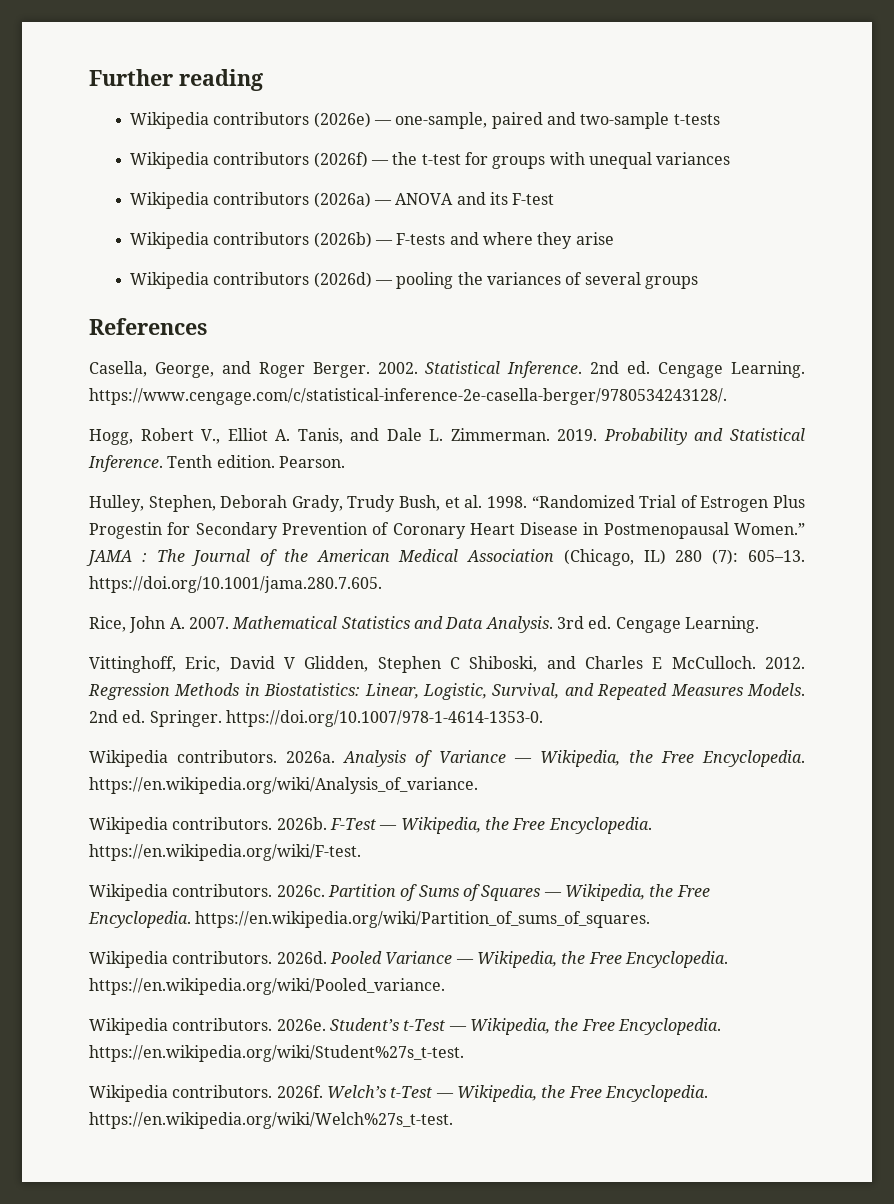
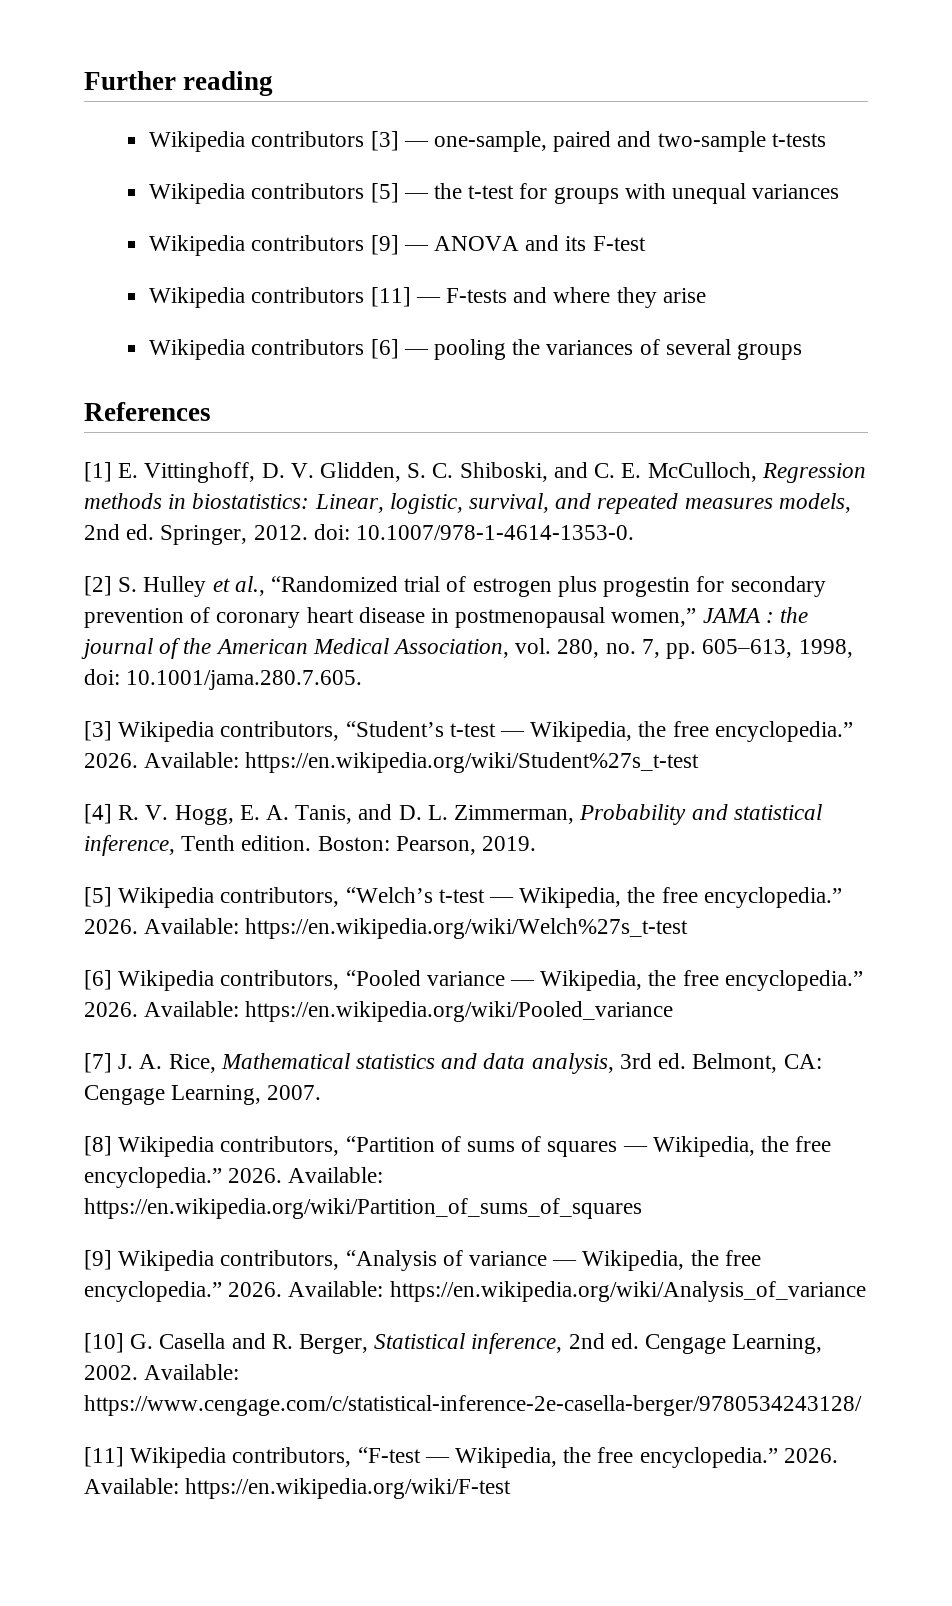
- Wikipedia contributors (2026e) — one-sample, paired and two-sample t-tests
+ Wikipedia contributors [3] — one-sample, paired and two-sample t-tests
- Wikipedia contributors (2026f) — the t-test for groups with unequal variances
+ Wikipedia contributors [5] — the t-test for groups with unequal variances
- Wikipedia contributors (2026a) — ANOVA and its F-test
+ Wikipedia contributors [9] — ANOVA and its F-test
- Wikipedia contributors (2026b) — F-tests and where they arise
+ Wikipedia contributors [11] — F-tests and where they arise
- Wikipedia contributors (2026d) — pooling the variances of several groups
+ Wikipedia contributors [6] — pooling the variances of several groups
- Casella, George, and Roger Berger. 2002. Statistical Inference. 2nd ed. Cengage Learning. https://www.cengage.com/c/statistical-inference-2e-casella-berger/9780534243128/.
- Hogg, Robert V., Elliot A. Tanis, and Dale L. Zimmerman. 2019. Probability and Statistical Inference. Tenth edition. Pearson.
- Hulley, Stephen, Deborah Grady, Trudy Bush, et al. 1998. “Randomized Trial of Estrogen Plus Progestin for Secondary Prevention of Coronary Heart Disease in Postmenopausal Women.” JAMA : The Journal of the American Medical Association (Chicago, IL) 280 (7): 605–13. https://doi.org/10.1001/jama.280.7.605.
- Rice, John A. 2007. Mathematical Statistics and Data Analysis. 3rd ed. Cengage Learning.
- Vittinghoff, Eric, David V Glidden, Stephen C Shiboski, and Charles E McCulloch. 2012. Regression Methods in Biostatistics: Linear, Logistic, Survival, and Repeated Measures Models. 2nd ed. Springer. https://doi.org/10.1007/978-1-4614-1353-0.
- Wikipedia contributors. 2026a. Analysis of Variance — Wikipedia, the Free Encyclopedia. https://en.wikipedia.org/wiki/Analysis_of_variance.
- Wikipedia contributors. 2026b. F-Test — Wikipedia, the Free Encyclopedia. https://en.wikipedia.org/wiki/F-test.
- Wikipedia contributors. 2026c. Partition of Sums of Squares — Wikipedia, the Free Encyclopedia. https://en.wikipedia.org/wiki/Partition_of_sums_of_squares.
- Wikipedia contributors. 2026d. Pooled Variance — Wikipedia, the Free Encyclopedia. https://en.wikipedia.org/wiki/Pooled_variance.
- Wikipedia contributors. 2026e. Student’s t-Test — Wikipedia, the Free Encyclopedia. https://en.wikipedia.org/wiki/Student%27s_t-test.
- Wikipedia contributors. 2026f. Welch’s t-Test — Wikipedia, the Free Encyclopedia. https://en.wikipedia.org/wiki/Welch%27s_t-test.
+ [1] E. Vittinghoff, D. V. Glidden, S. C. Shiboski, and C. E. McCulloch, Regression methods in biostatistics: Linear, logistic, survival, and repeated measures models, 2nd ed. Springer, 2012. doi: 10.1007/978-1-4614-1353-0.
+ [2] S. Hulley et al., “Randomized trial of estrogen plus progestin for secondary prevention of coronary heart disease in postmenopausal women,” JAMA : the journal of the American Medical Association, vol. 280, no. 7, pp. 605–613, 1998, doi: 10.1001/jama.280.7.605.
+ [3] Wikipedia contributors, “Student’s t-test — Wikipedia, the free encyclopedia.” 2026. Available: https://en.wikipedia.org/wiki/Student%27s_t-test
+ [4] R. V. Hogg, E. A. Tanis, and D. L. Zimmerman, Probability and statistical inference, Tenth edition. Boston: Pearson, 2019.
+ [5] Wikipedia contributors, “Welch’s t-test — Wikipedia, the free encyclopedia.” 2026. Available: https://en.wikipedia.org/wiki/Welch%27s_t-test
+ [6] Wikipedia contributors, “Pooled variance — Wikipedia, the free encyclopedia.” 2026. Available: https://en.wikipedia.org/wiki/Pooled_variance
+ [7] J. A. Rice, Mathematical statistics and data analysis, 3rd ed. Belmont, CA: Cengage Learning, 2007.
+ [8] Wikipedia contributors, “Partition of sums of squares — Wikipedia, the free encyclopedia.” 2026. Available: https://en.wikipedia.org/wiki/Partition_of_sums_of_squares
+ [9] Wikipedia contributors, “Analysis of variance — Wikipedia, the free encyclopedia.” 2026. Available: https://en.wikipedia.org/wiki/Analysis_of_variance
+ [10] G. Casella and R. Berger, Statistical inference, 2nd ed. Cengage Learning, 2002. Available: https://www.cengage.com/c/statistical-inference-2e-casella-berger/9780534243128/
+ [11] Wikipedia contributors, “F-test — Wikipedia, the free encyclopedia.” 2026. Available: https://en.wikipedia.org/wiki/F-test

